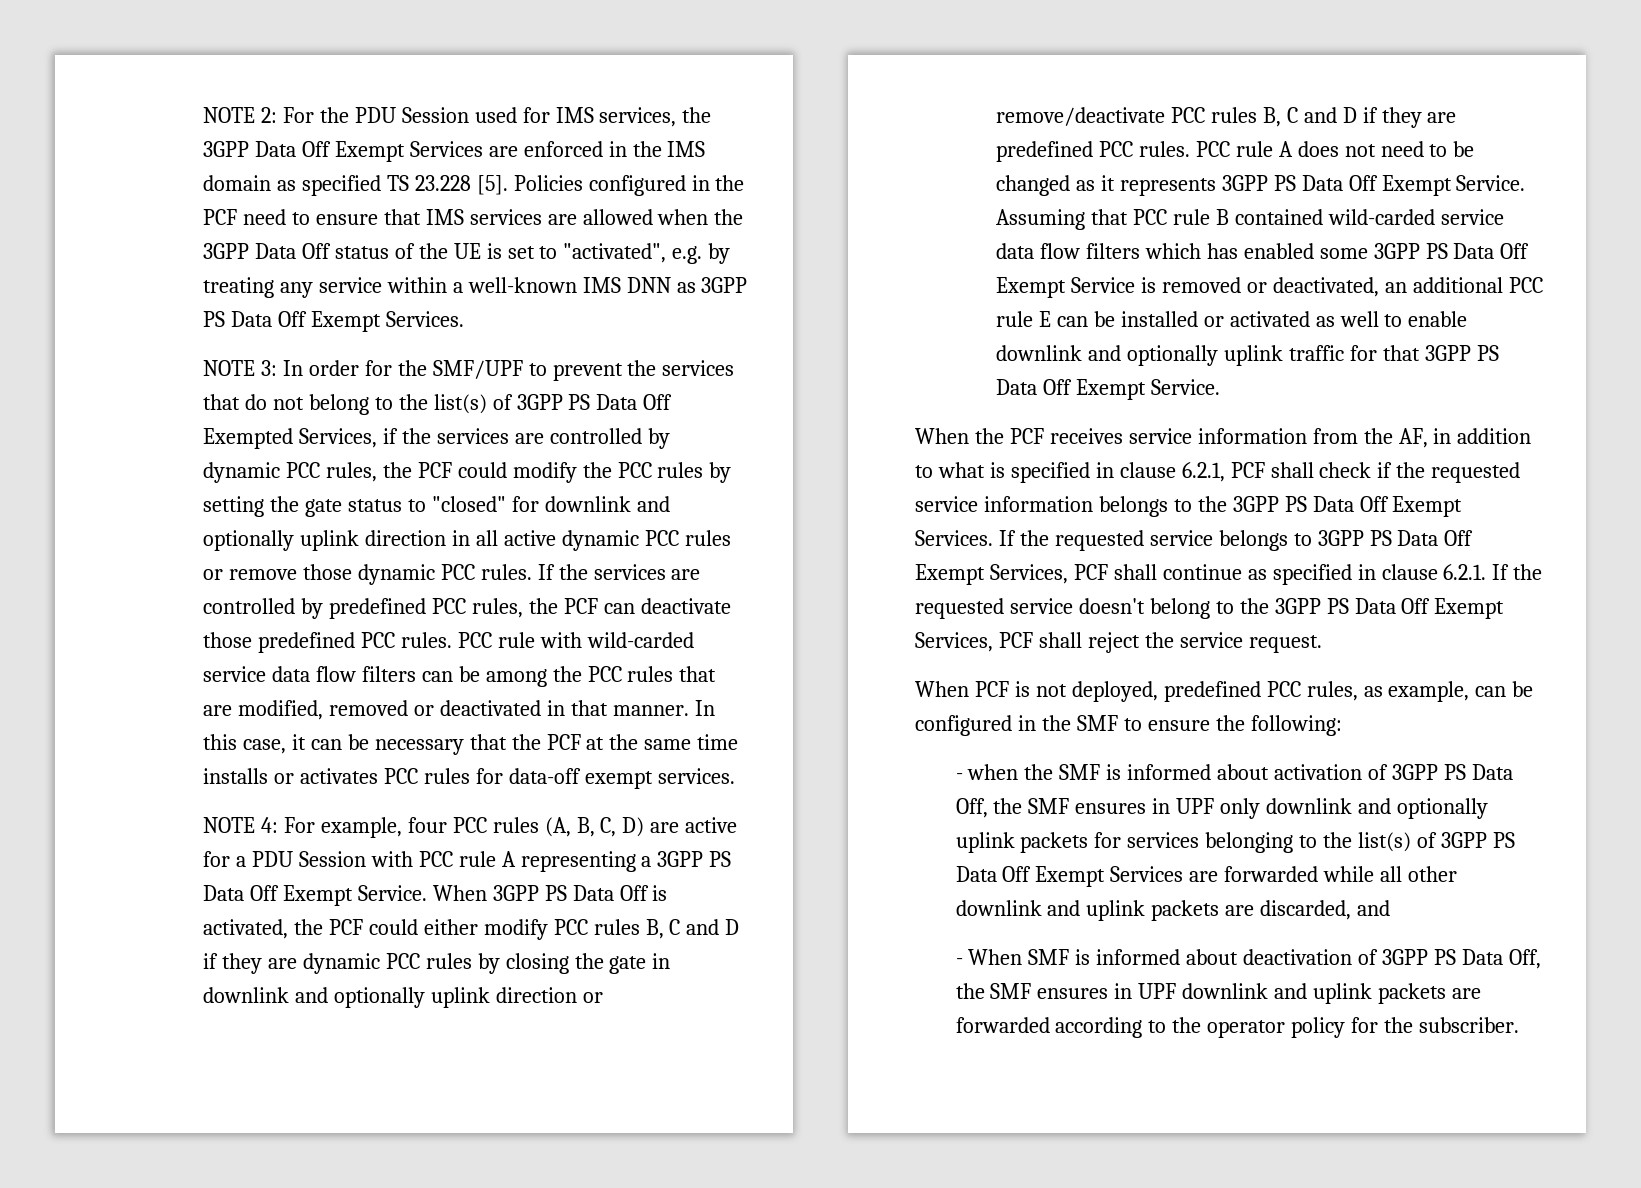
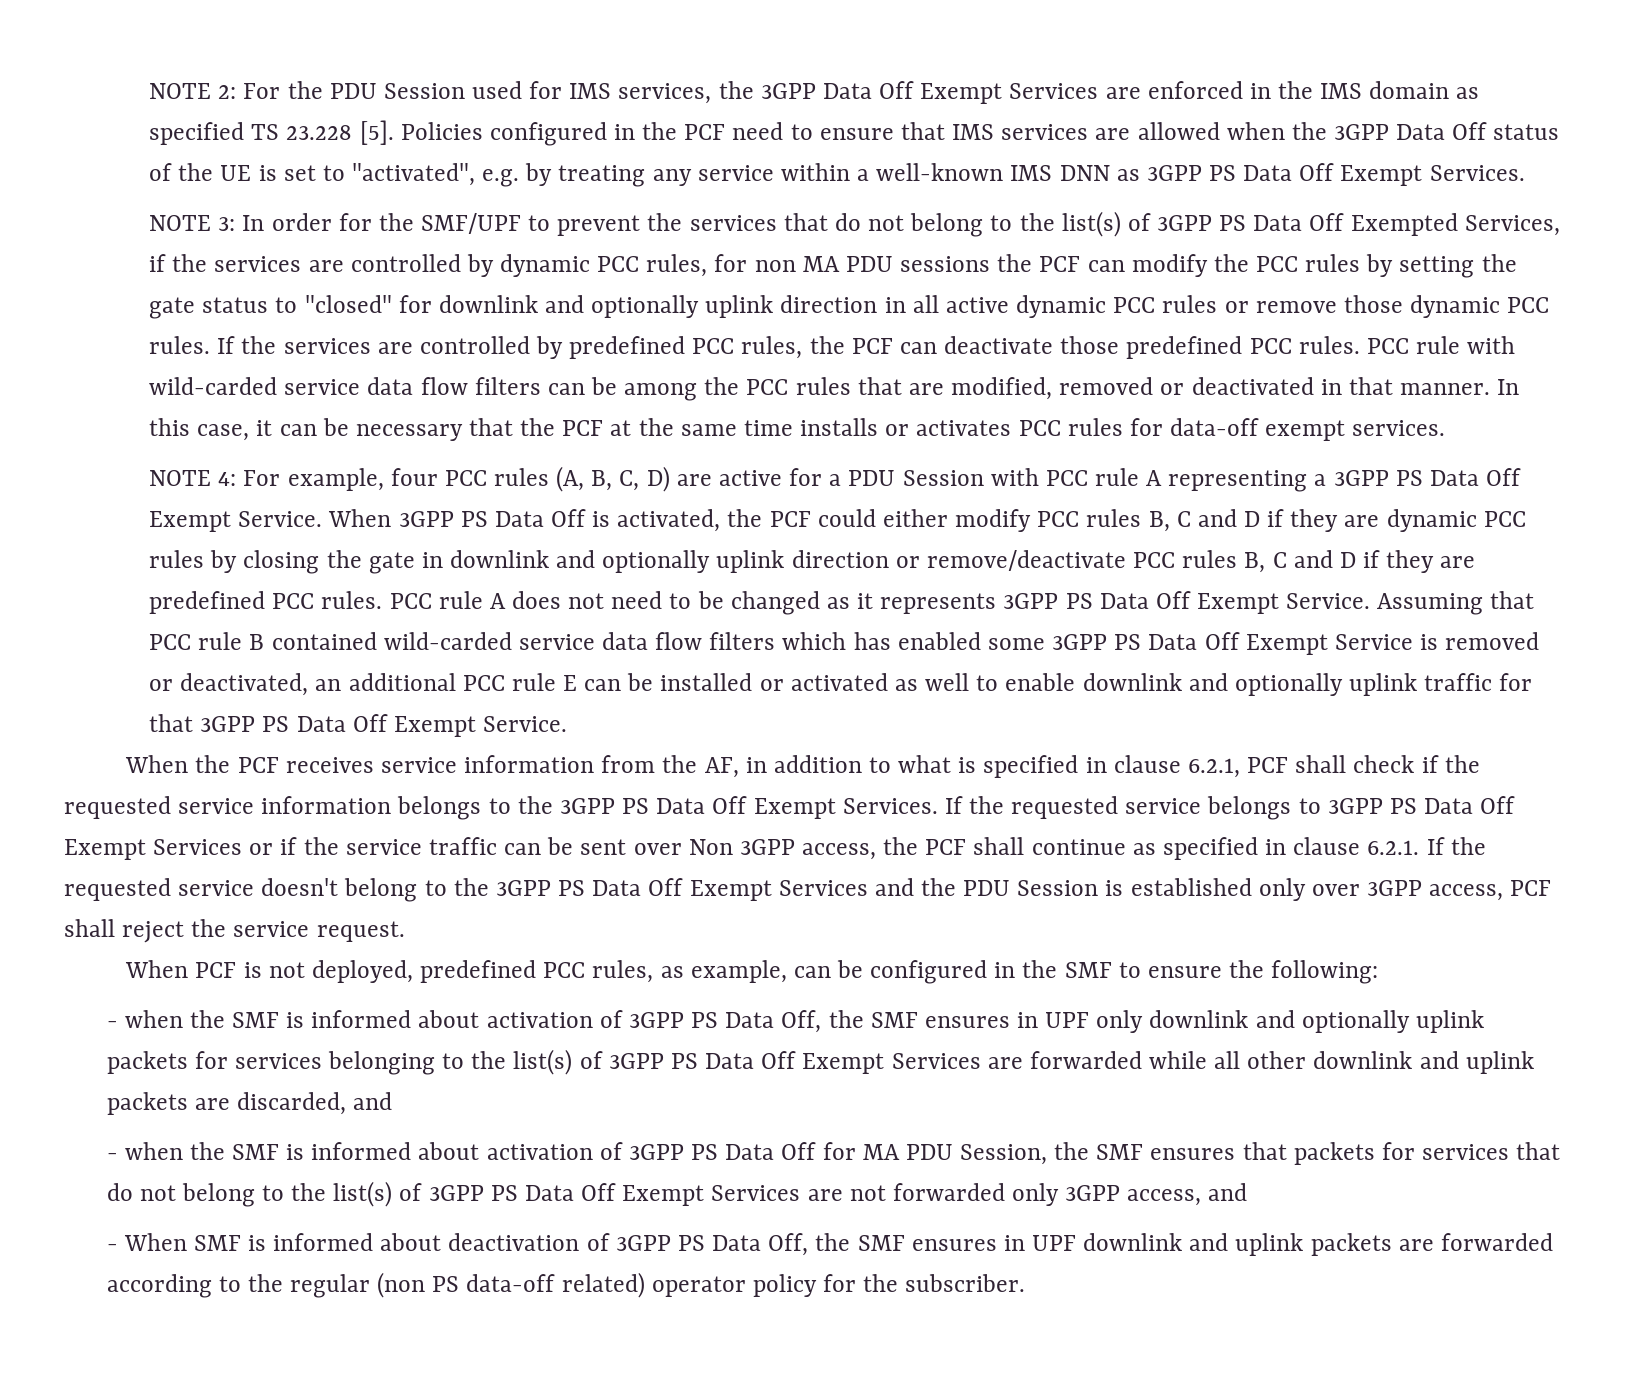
- In order for the SMF/UPF to prevent the services that do not belong to the list(s) of 3GPP PS Data Off Exempted Services, if the services are controlled by dynamic PCC rules, the PCF could modify the PCC rules by setting the gate status to "closed" for downlink and optionally uplink direction in all active dynamic PCC rules or remove those dynamic PCC rules.
+ In order for the SMF/UPF to prevent the services that do not belong to the list(s) of 3GPP PS Data Off Exempted Services, if the services are controlled by dynamic PCC rules, for non MA PDU sessions the PCF can modify the PCC rules by setting the gate status to "closed" for downlink and optionally uplink direction in all active dynamic PCC rules or remove those dynamic PCC rules.
- If the requested service belongs to 3GPP PS Data Off Exempt Services, PCF shall continue as specified in clause 6.2.1. If the requested service doesn't belong to the 3GPP PS Data Off Exempt Services, PCF shall reject the service request.
+ If the requested service belongs to 3GPP PS Data Off Exempt Services or if the service traffic can be sent over Non 3GPP access, the PCF shall continue as specified in clause 6.2.1. If the requested service doesn't belong to the 3GPP PS Data Off Exempt Services and the PDU Session is established only over 3GPP access, PCF shall reject the service request.
+ - when the SMF is informed about activation of 3GPP PS Data Off for MA PDU Session, the SMF ensures that packets for services that do not belong to the list(s) of 3GPP PS Data Off Exempt Services are not forwarded only 3GPP access, and
- - When SMF is informed about deactivation of 3GPP PS Data Off, the SMF ensures in UPF downlink and uplink packets are forwarded according to the operator policy for the subscriber.
+ - When SMF is informed about deactivation of 3GPP PS Data Off, the SMF ensures in UPF downlink and uplink packets are forwarded according to the regular (non PS data-off related) operator policy for the subscriber.

